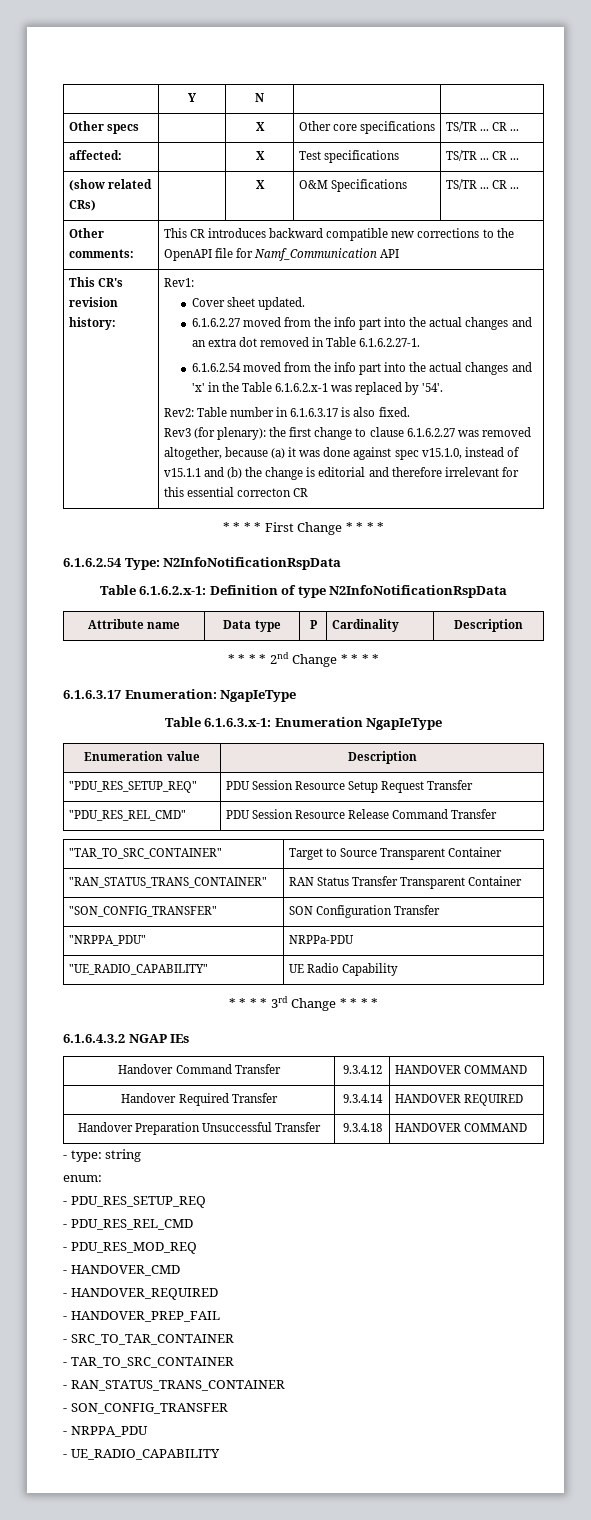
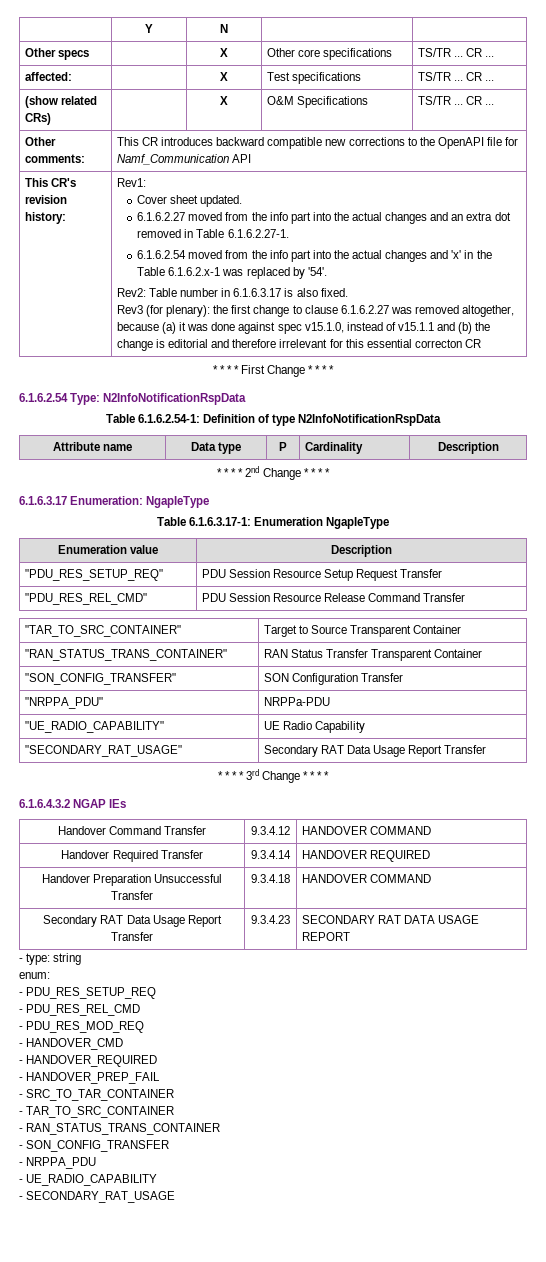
- Table 6.1.6.2.x-1: Definition of type N2InfoNotificationRspData
+ Table 6.1.6.2.54-1: Definition of type N2InfoNotificationRspData
- Table 6.1.6.3.x-1: Enumeration NgapIeType
+ Table 6.1.6.3.17-1: Enumeration NgapIeType
+ "SECONDARY_RAT_USAGE" | Secondary RAT Data Usage Report Transfer
+ Secondary RAT Data Usage Report Transfer | 9.3.4.23 | SECONDARY RAT DATA USAGE REPORT
+ - SECONDARY_RAT_USAGE

